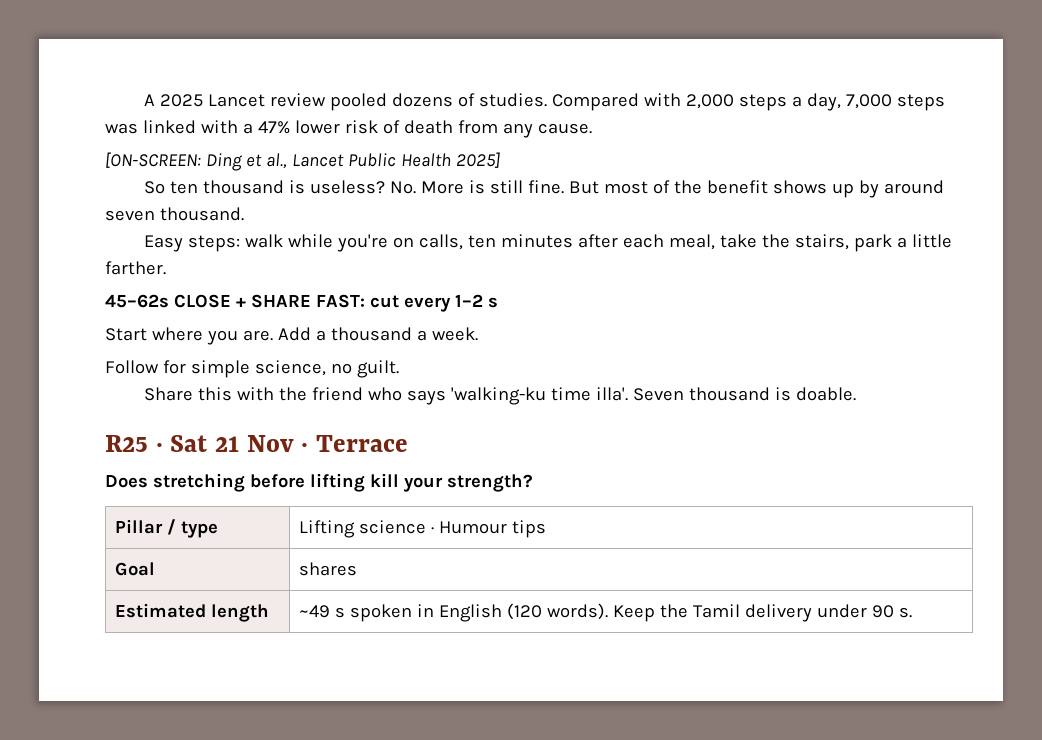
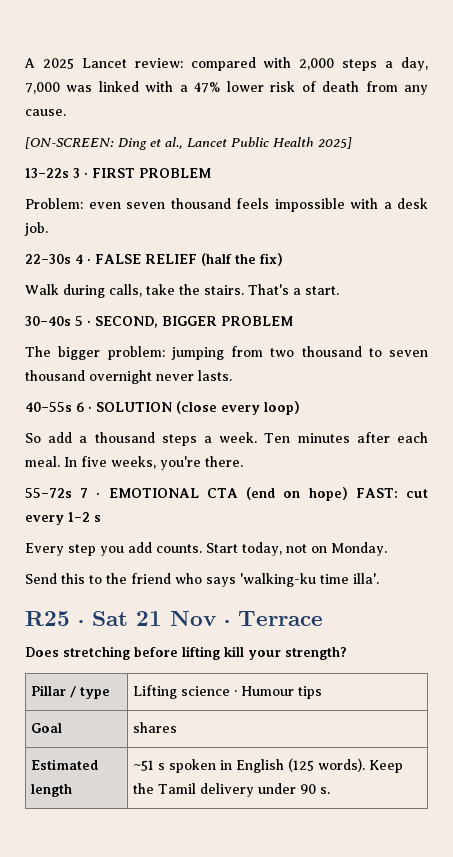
- A 2025 Lancet review pooled dozens of studies. Compared with 2,000 steps a day, 7,000 steps was linked with a 47% lower risk of death from any cause.
+ A 2025 Lancet review: compared with 2,000 steps a day, 7,000 was linked with a 47% lower risk of death from any cause.
- So ten thousand is useless? No. More is still fine. But most of the benefit shows up by around seven thousand.
- Easy steps: walk while you're on calls, ten minutes after each meal, take the stairs, park a little farther.
- 45–62s CLOSE + SHARE FAST: cut every 1–2 s
+ 13–22s 3 · FIRST PROBLEM
+ Problem: even seven thousand feels impossible with a desk job.
+ 22–30s 4 · FALSE RELIEF (half the fix)
+ Walk during calls, take the stairs. That's a start.
+ 30–40s 5 · SECOND, BIGGER PROBLEM
+ The bigger problem: jumping from two thousand to seven thousand overnight never lasts.
+ 40–55s 6 · SOLUTION (close every loop)
+ So add a thousand steps a week. Ten minutes after each meal. In five weeks, you're there.
+ 55–72s 7 · EMOTIONAL CTA (end on hope) FAST: cut every 1–2 s
- Start where you are. Add a thousand a week.
- Follow for simple science, no guilt.
- Share this with the friend who says 'walking-ku time illa'. Seven thousand is doable.
+ Every step you add counts. Start today, not on Monday.
+ Send this to the friend who says 'walking-ku time illa'.
- Estimated length | ~49 s spoken in English (120 words). Keep the Tamil delivery under 90 s.
+ Estimated length | ~51 s spoken in English (125 words). Keep the Tamil delivery under 90 s.

